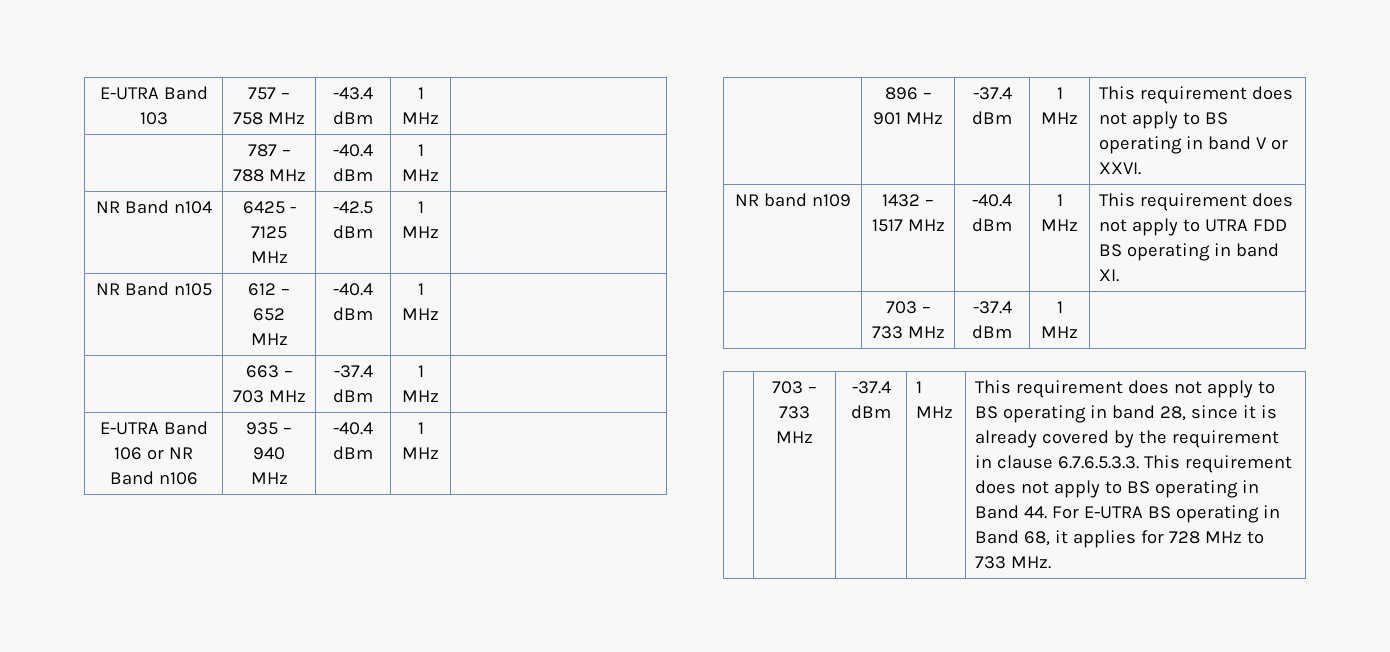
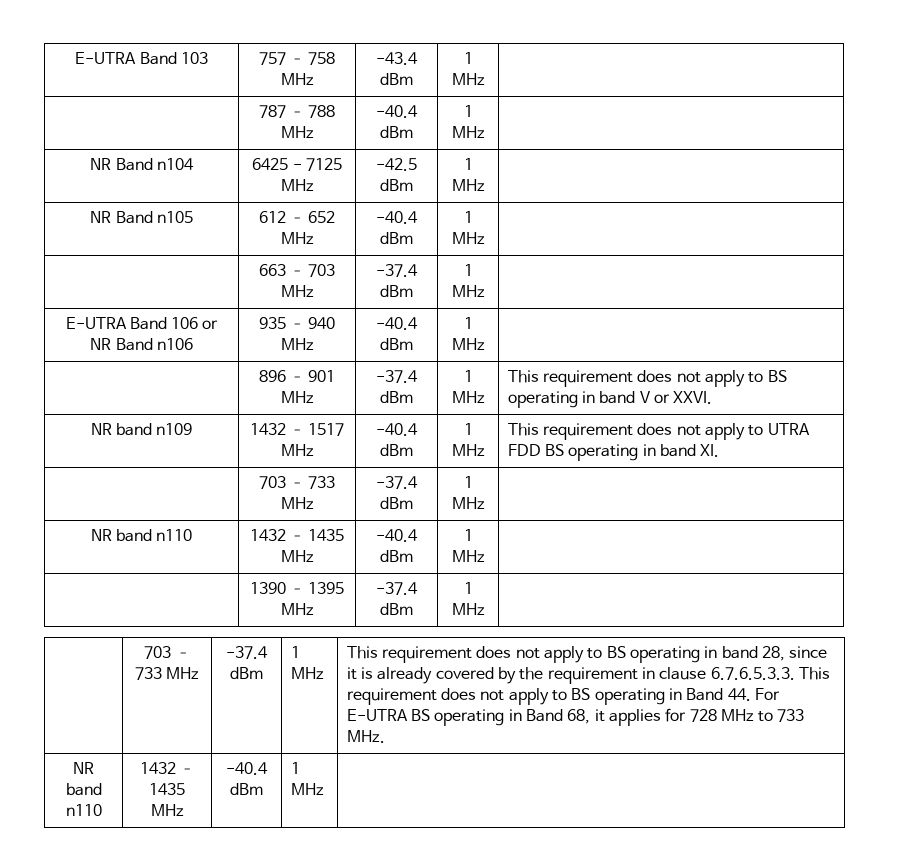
  NR band n109 | 1432 – 1517 MHz | -40.4 dBm | 1 MHz | This requirement does not apply to UTRA FDD BS operating in band XI.
  | 703 – 733 MHz | -37.4 dBm | 1 MHz |
+ NR band n110 | 1432 – 1435 MHz | -40.4 dBm | 1 MHz |
+ | 1390 – 1395 MHz | -37.4 dBm | 1 MHz |
  This requirement does not apply to BS operating in band 28, since it is already covered by the requirement in clause 6.7.6.5.3.3. This requirement does not apply to BS operating in Band 44. For E-UTRA BS operating in Band 68, it applies for 728 MHz to 733 MHz.
+ NR band n110 | 1432 – 1435 MHz | -40.4 dBm | 1 MHz |

